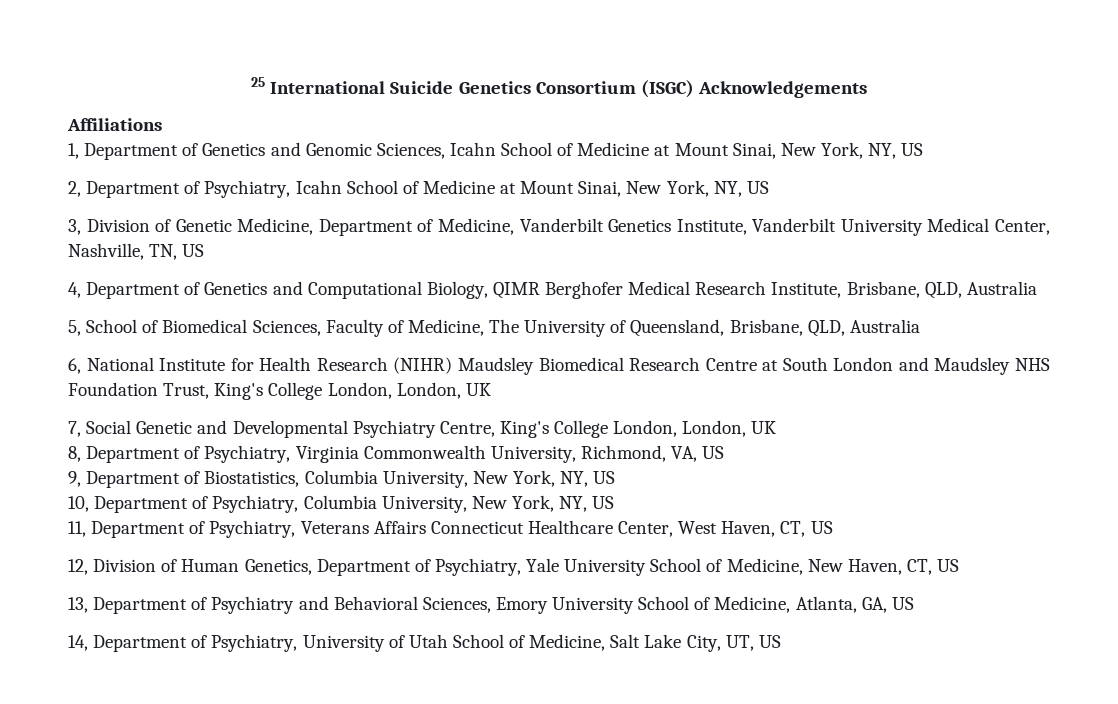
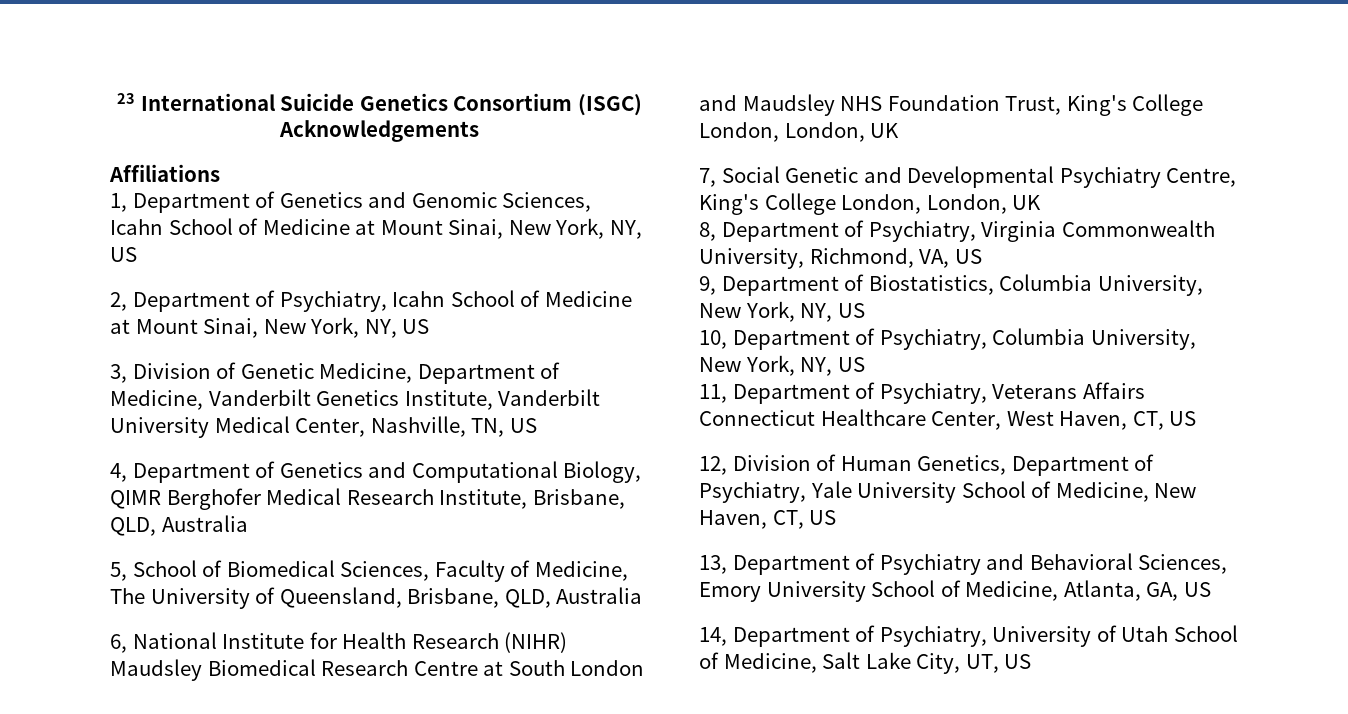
- 25 International Suicide Genetics Consortium (ISGC) Acknowledgements
+ 23 International Suicide Genetics Consortium (ISGC) Acknowledgements

